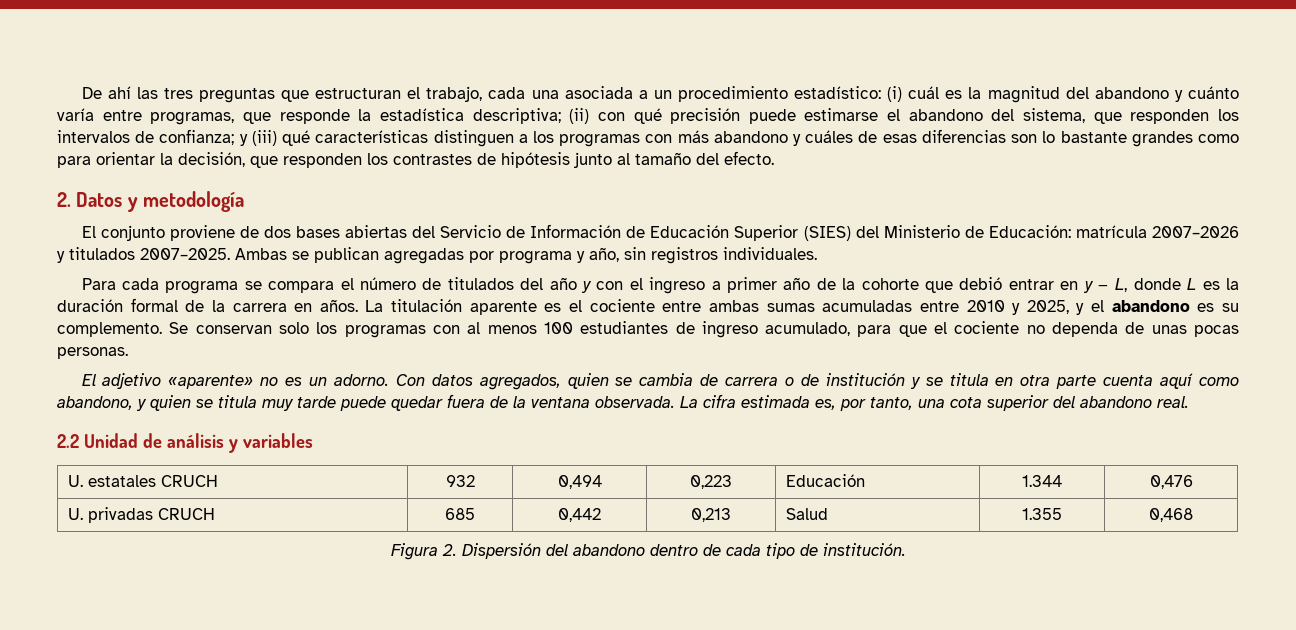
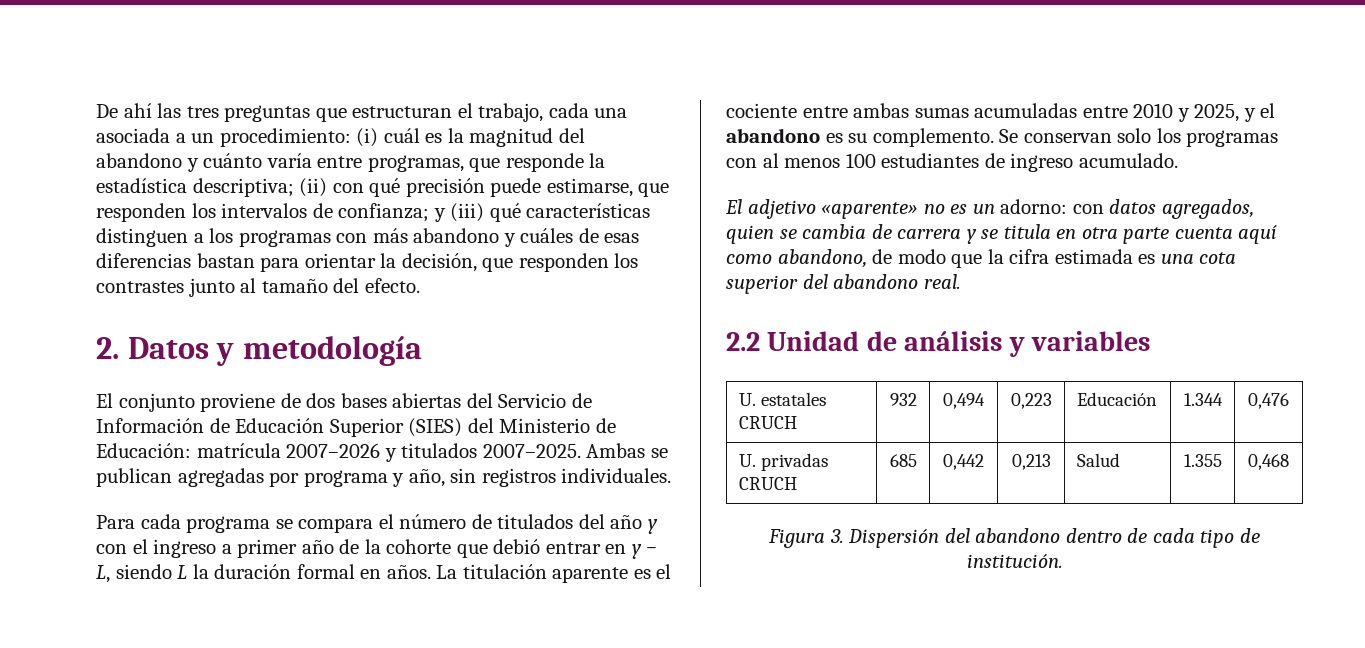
- De ahí las tres preguntas que estructuran el trabajo, cada una asociada a un procedimiento estadístico:
+ De ahí las tres preguntas que estructuran el trabajo, cada una asociada a un procedimiento:
- (ii) con qué precisión puede estimarse el abandono del sistema, que responden los intervalos de confianza;
+ (ii) con qué precisión puede estimarse, que responden los intervalos de confianza;
- y (iii) qué características distinguen a los programas con más abandono y cuáles de esas diferencias son lo bastante grandes como para orientar la decisión, que responden los contrastes de hipótesis junto al tamaño del efecto.
+ y (iii) qué características distinguen a los programas con más abandono y cuáles de esas diferencias bastan para orientar la decisión, que responden los contrastes junto al tamaño del efecto.
- Para cada programa se compara el número de titulados del año y con el ingreso a primer año de la cohorte que debió entrar en y − L, donde L es la duración formal de la carrera en años.
+ Para cada programa se compara el número de titulados del año y con el ingreso a primer año de la cohorte que debió entrar en y − L, siendo L la duración formal en años.
- Se conservan solo los programas con al menos 100 estudiantes de ingreso acumulado, para que el cociente no dependa de unas pocas personas.
+ Se conservan solo los programas con al menos 100 estudiantes de ingreso acumulado.
- El adjetivo «aparente» no es un adorno. Con datos agregados, quien se cambia de carrera o de institución y se titula en otra parte cuenta aquí como abandono, y quien se titula muy tarde puede quedar fuera de la ventana observada. La cifra estimada es, por tanto, una cota superior del abandono real.
+ El adjetivo «aparente» no es un adorno: con datos agregados, quien se cambia de carrera y se titula en otra parte cuenta aquí como abandono, de modo que la cifra estimada es una cota superior del abandono real.
- Figura 2. Dispersión del abandono dentro de cada tipo de institución.
+ Figura 3. Dispersión del abandono dentro de cada tipo de institución.

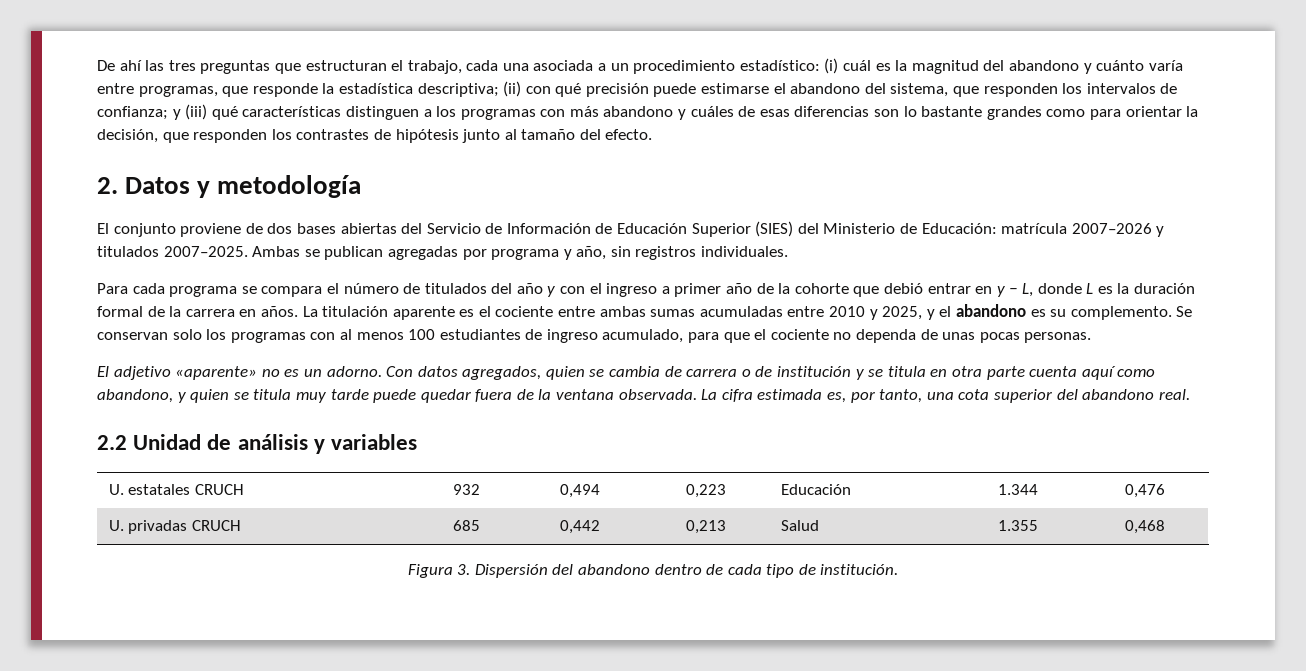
- De ahí las tres preguntas que estructuran el trabajo, cada una asociada a un procedimiento:
+ De ahí las tres preguntas que estructuran el trabajo, cada una asociada a un procedimiento estadístico:
- (ii) con qué precisión puede estimarse, que responden los intervalos de confianza;
+ (ii) con qué precisión puede estimarse el abandono del sistema, que responden los intervalos de confianza;
- y (iii) qué características distinguen a los programas con más abandono y cuáles de esas diferencias bastan para orientar la decisión, que responden los contrastes junto al tamaño del efecto.
+ y (iii) qué características distinguen a los programas con más abandono y cuáles de esas diferencias son lo bastante grandes como para orientar la decisión, que responden los contrastes de hipótesis junto al tamaño del efecto.
- Para cada programa se compara el número de titulados del año y con el ingreso a primer año de la cohorte que debió entrar en y − L, siendo L la duración formal en años.
+ Para cada programa se compara el número de titulados del año y con el ingreso a primer año de la cohorte que debió entrar en y − L, donde L es la duración formal de la carrera en años.
- Se conservan solo los programas con al menos 100 estudiantes de ingreso acumulado.
+ Se conservan solo los programas con al menos 100 estudiantes de ingreso acumulado, para que el cociente no dependa de unas pocas personas.
- El adjetivo «aparente» no es un adorno: con datos agregados, quien se cambia de carrera y se titula en otra parte cuenta aquí como abandono, de modo que la cifra estimada es una cota superior del abandono real.
+ El adjetivo «aparente» no es un adorno. Con datos agregados, quien se cambia de carrera o de institución y se titula en otra parte cuenta aquí como abandono, y quien se titula muy tarde puede quedar fuera de la ventana observada. La cifra estimada es, por tanto, una cota superior del abandono real.

